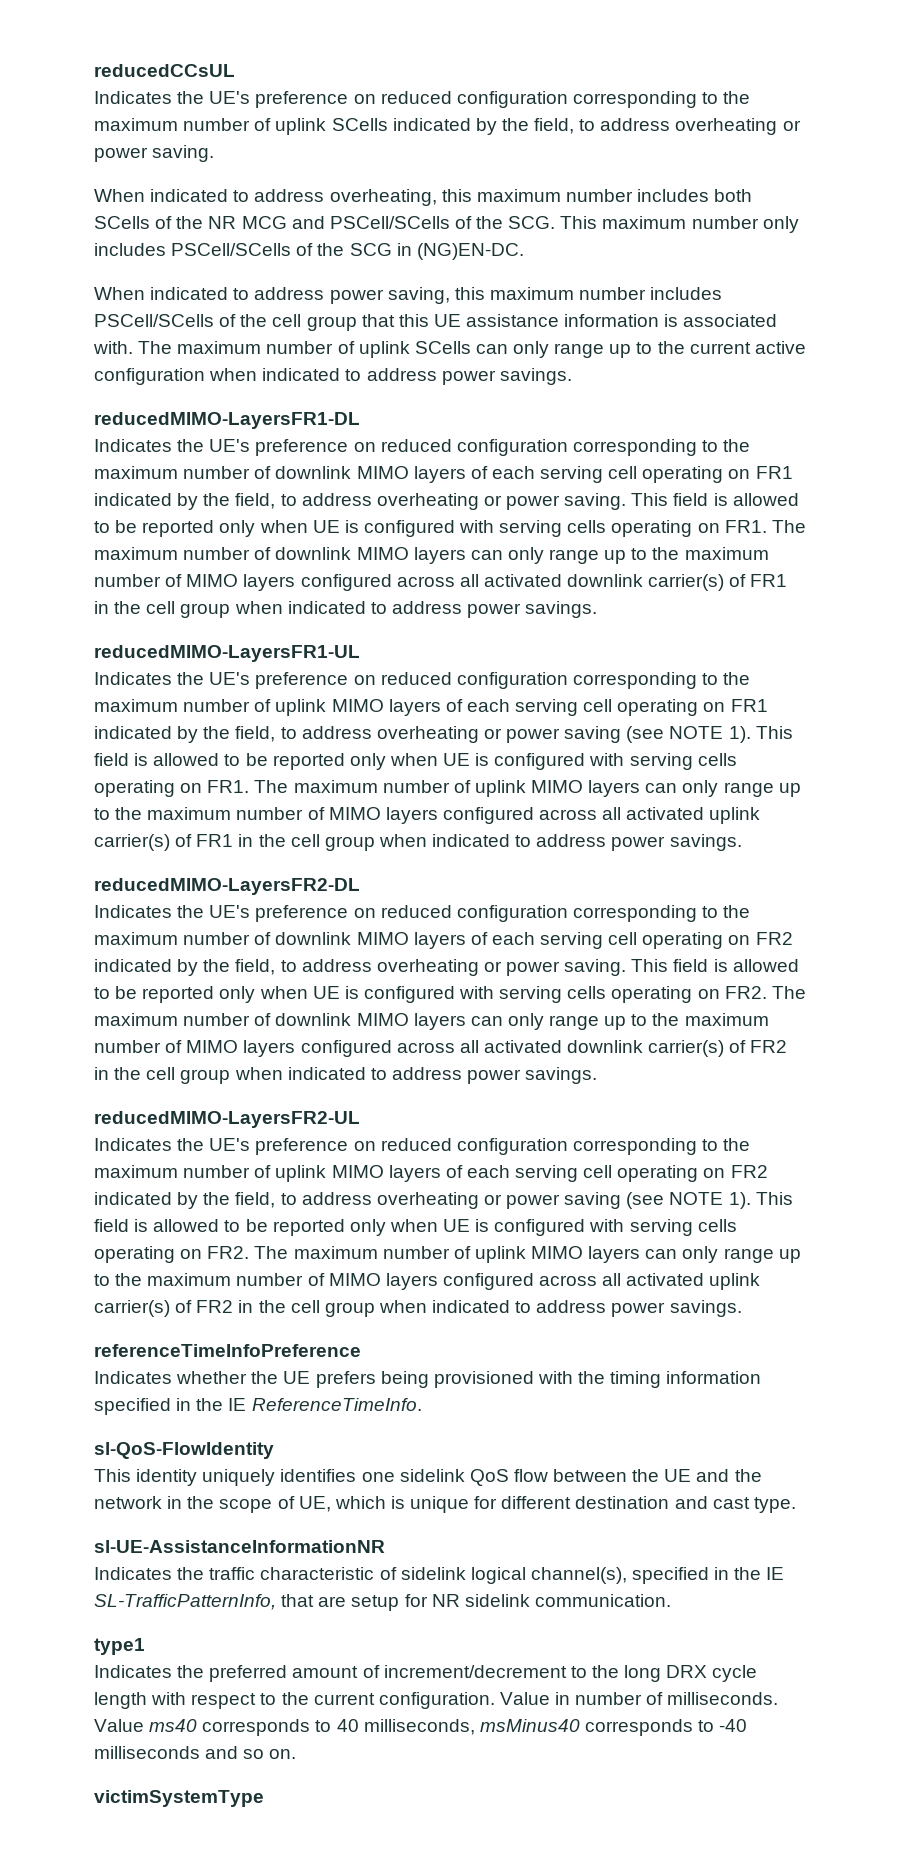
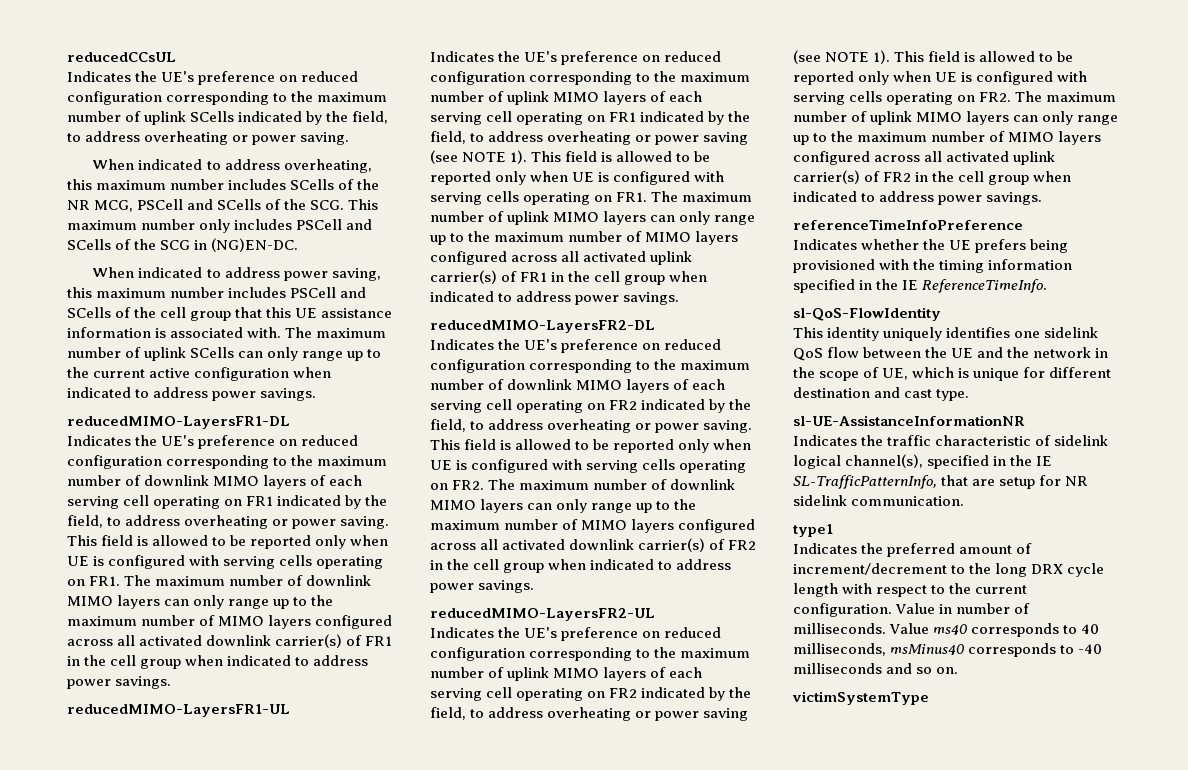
- When indicated to address overheating, this maximum number includes both SCells of the NR MCG and PSCell/SCells of the SCG. This maximum number only includes PSCell/SCells of the SCG in (NG)EN-DC.
+ When indicated to address overheating, this maximum number includes SCells of the NR MCG, PSCell and SCells of the SCG. This maximum number only includes PSCell and SCells of the SCG in (NG)EN-DC.
- When indicated to address power saving, this maximum number includes PSCell/SCells of the cell group that this UE assistance information is associated with.
+ When indicated to address power saving, this maximum number includes PSCell and SCells of the cell group that this UE assistance information is associated with.

